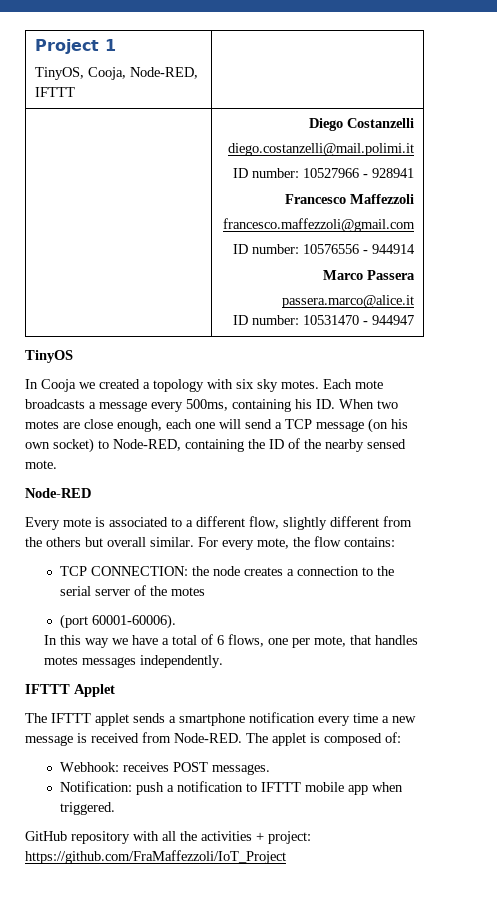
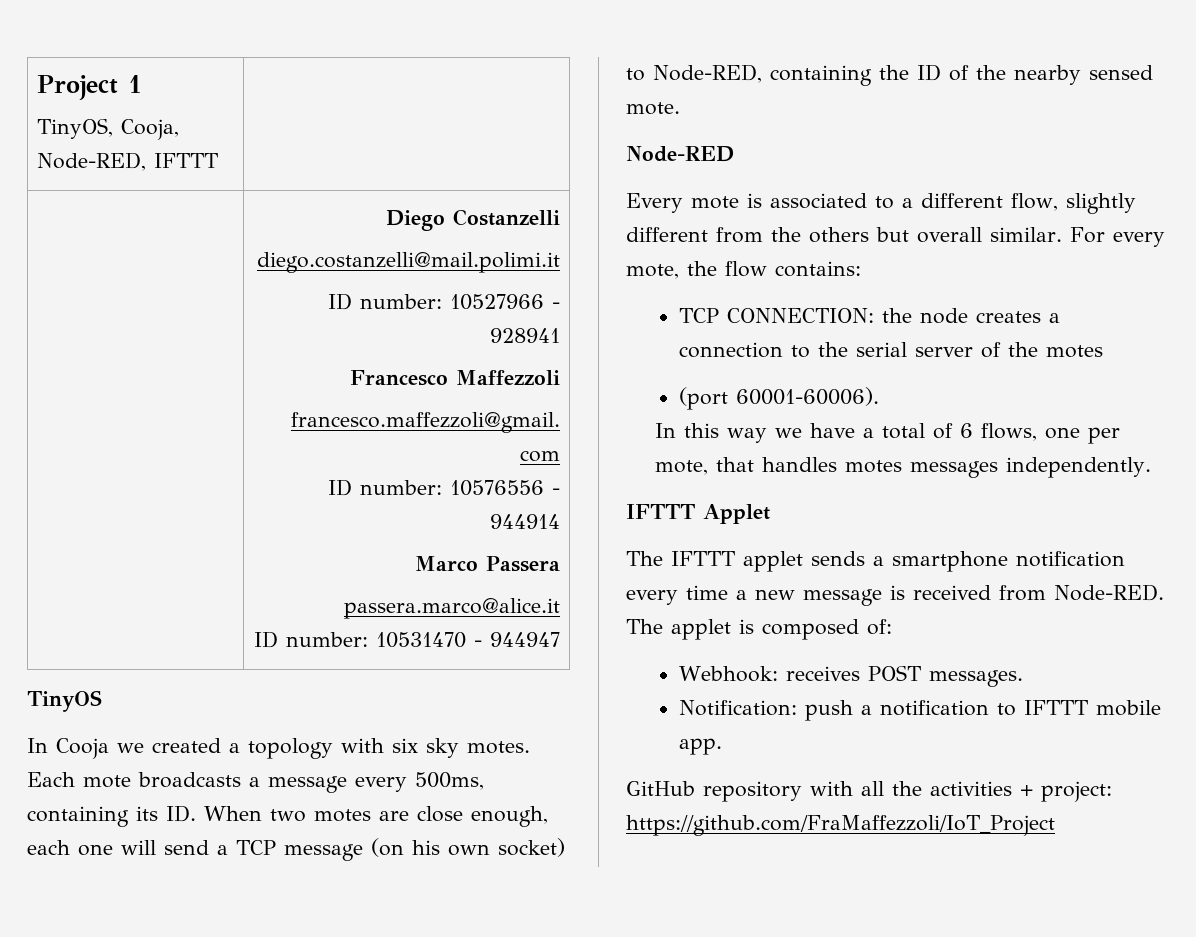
- Each mote broadcasts a message every 500ms, containing his ID. When two motes are close enough, each one will send a TCP message (on his own socket) to Node-RED, containing the ID of the nearby sensed mote.
+ Each mote broadcasts a message every 500ms, containing its ID. When two motes are close enough, each one will send a TCP message (on his own socket) to Node-RED, containing the ID of the nearby sensed mote.
- Notification: push a notification to IFTTT mobile app when triggered.
+ Notification: push a notification to IFTTT mobile app.

